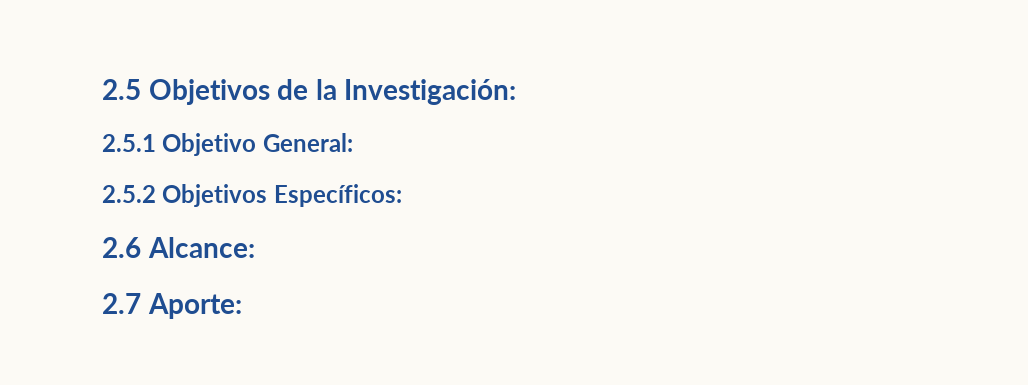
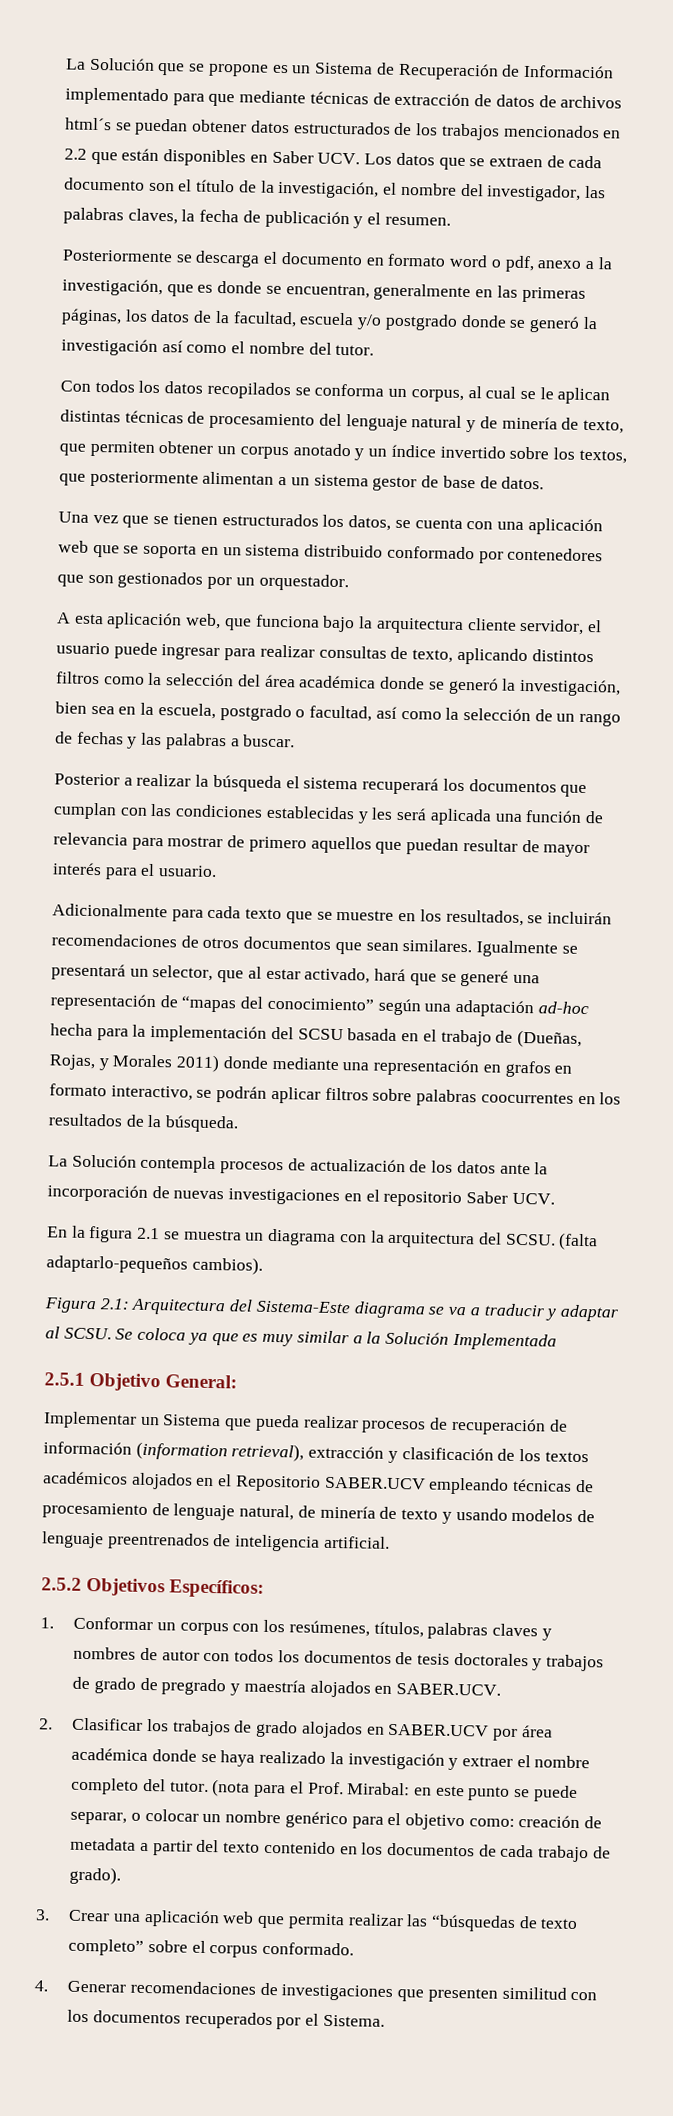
- 2.5 Objetivos de la Investigación:
+ La Solución que se propone es un Sistema de Recuperación de Información implementado para que mediante técnicas de extracción de datos de archivos html´s se puedan obtener datos estructurados de los trabajos mencionados en 2.2 que están disponibles en Saber UCV. Los datos que se extraen de cada documento son el título de la investigación, el nombre del investigador, las palabras claves, la fecha de publicación y el resumen.
+ Posteriormente se descarga el documento en formato word o pdf, anexo a la investigación, que es donde se encuentran, generalmente en las primeras páginas, los datos de la facultad, escuela y/o postgrado donde se generó la investigación así como el nombre del tutor.
+ Con todos los datos recopilados se conforma un corpus, al cual se le aplican distintas técnicas de procesamiento del lenguaje natural y de minería de texto, que permiten obtener un corpus anotado y un índice invertido sobre los textos, que posteriormente alimentan a un sistema gestor de base de datos.
+ Una vez que se tienen estructurados los datos, se cuenta con una aplicación web que se soporta en un sistema distribuido conformado por contenedores que son gestionados por un orquestador.
+ A esta aplicación web, que funciona bajo la arquitectura cliente servidor, el usuario puede ingresar para realizar consultas de texto, aplicando distintos filtros como la selección del área académica donde se generó la investigación, bien sea en la escuela, postgrado o facultad, así como la selección de un rango de fechas y las palabras a buscar.
+ Posterior a realizar la búsqueda el sistema recuperará los documentos que cumplan con las condiciones establecidas y les será aplicada una función de relevancia para mostrar de primero aquellos que puedan resultar de mayor interés para el usuario.
+ Adicionalmente para cada texto que se muestre en los resultados, se incluirán recomendaciones de otros documentos que sean similares. Igualmente se presentará un selector, que al estar activado, hará que se generé una representación de “mapas del conocimiento” según una adaptación ad-hoc hecha para la implementación del SCSU basada en el trabajo de (Dueñas, Rojas, y Morales 2011) donde mediante una representación en grafos en formato interactivo, se podrán aplicar filtros sobre palabras coocurrentes en los resultados de la búsqueda.
+ La Solución contempla procesos de actualización de los datos ante la incorporación de nuevas investigaciones en el repositorio Saber UCV.
+ En la figura 2.1 se muestra un diagrama con la arquitectura del SCSU. (falta adaptarlo-pequeños cambios).
+ Figura 2.1: Arquitectura del Sistema-Este diagrama se va a traducir y adaptar al SCSU. Se coloca ya que es muy similar a la Solución Implementada
  2.5.1 Objetivo General:
+ Implementar un Sistema que pueda realizar procesos de recuperación de información (information retrieval), extracción y clasificación de los textos académicos alojados en el Repositorio SABER.UCV empleando técnicas de procesamiento de lenguaje natural, de minería de texto y usando modelos de lenguaje preentrenados de inteligencia artificial.
  2.5.2 Objetivos Específicos:
- 2.6 Alcance:
- 2.7 Aporte:
+ 1. Conformar un corpus con los resúmenes, títulos, palabras claves y nombres de autor con todos los documentos de tesis doctorales y trabajos de grado de pregrado y maestría alojados en SABER.UCV.
+ 2. Clasificar los trabajos de grado alojados en SABER.UCV por área académica donde se haya realizado la investigación y extraer el nombre completo del tutor. (nota para el Prof. Mirabal: en este punto se puede separar, o colocar un nombre genérico para el objetivo como: creación de metadata a partir del texto contenido en los documentos de cada trabajo de grado).
+ 3. Crear una aplicación web que permita realizar las “búsquedas de texto completo” sobre el corpus conformado.
+ 4. Generar recomendaciones de investigaciones que presenten similitud con los documentos recuperados por el Sistema.

